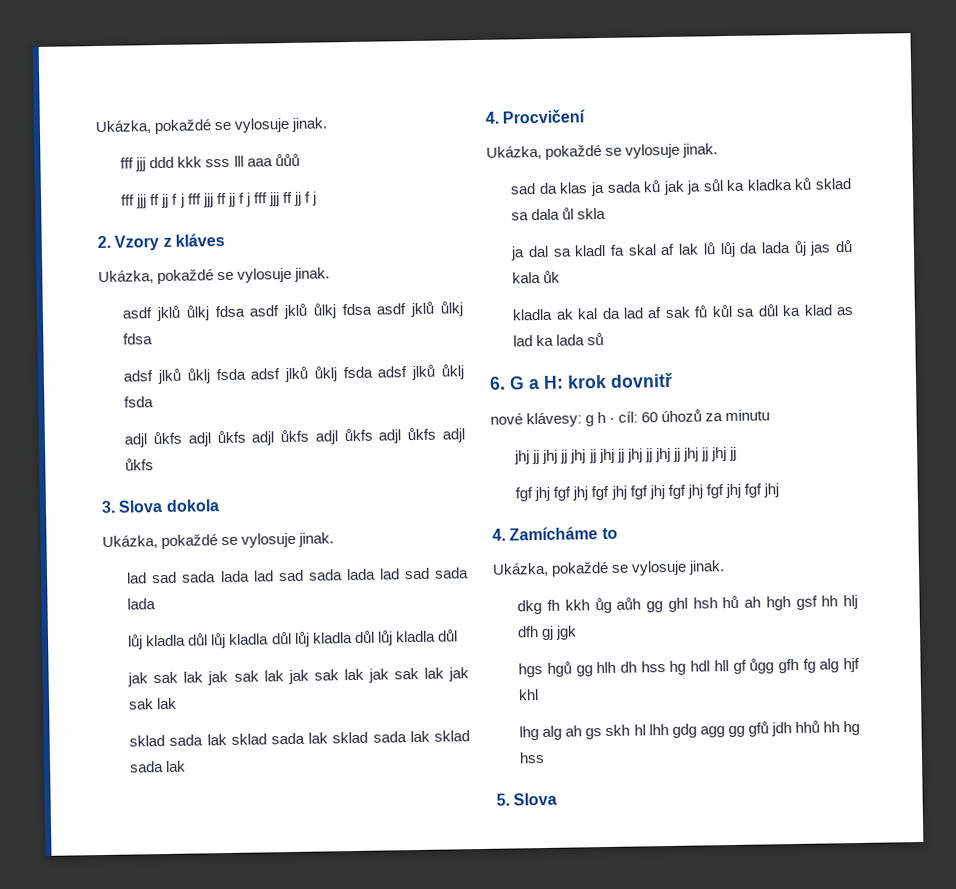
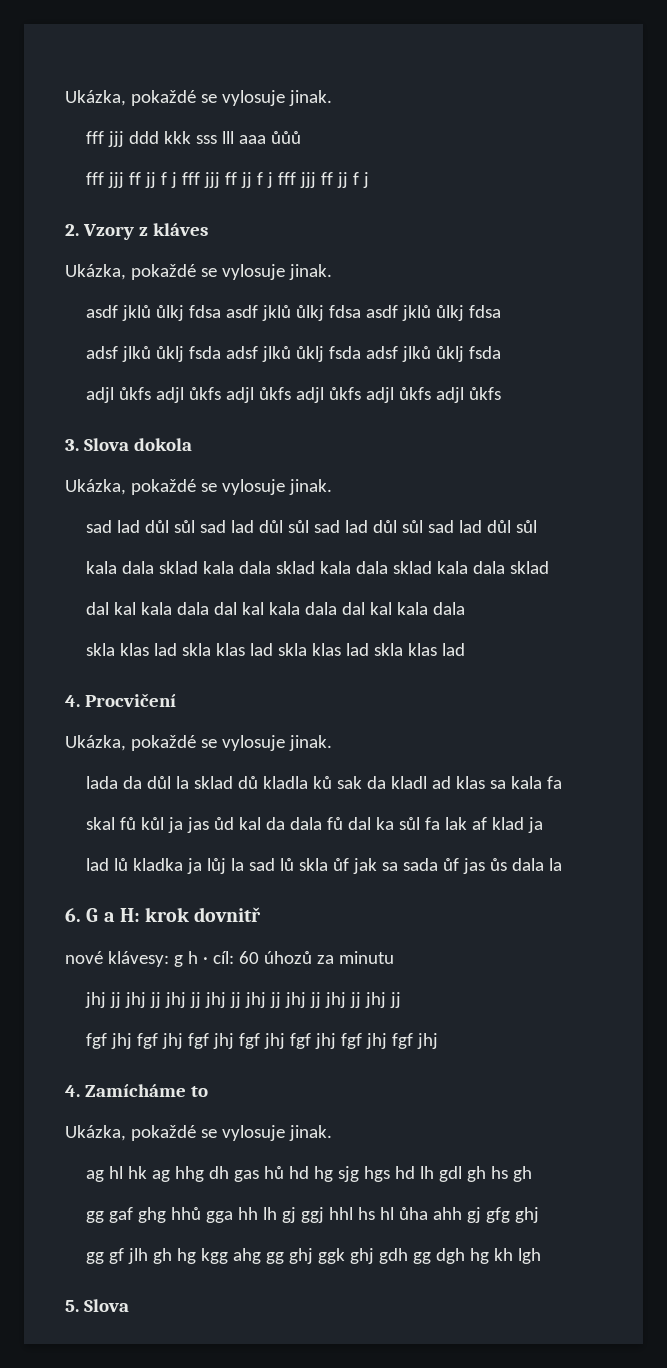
- lad sad sada lada lad sad sada lada lad sad sada lada
- lůj kladla důl lůj kladla důl lůj kladla důl lůj kladla důl
- jak sak lak jak sak lak jak sak lak jak sak lak jak sak lak
- sklad sada lak sklad sada lak sklad sada lak sklad sada lak
+ sad lad důl sůl sad lad důl sůl sad lad důl sůl sad lad důl sůl
+ kala dala sklad kala dala sklad kala dala sklad kala dala sklad
+ dal kal kala dala dal kal kala dala dal kal kala dala
+ skla klas lad skla klas lad skla klas lad skla klas lad
- sad da klas ja sada ků jak ja sůl ka kladka ků sklad sa dala ůl skla
- ja dal sa kladl fa skal af lak lů lůj da lada ůj jas dů kala ůk
- kladla ak kal da lad af sak fů kůl sa důl ka klad as lad ka lada sů
+ lada da důl la sklad dů kladla ků sak da kladl ad klas sa kala fa
+ skal fů kůl ja jas ůd kal da dala fů dal ka sůl fa lak af klad ja
+ lad lů kladka ja lůj la sad lů skla ůf jak sa sada ůf jas ůs dala la
- dkg fh kkh ůg aůh gg ghl hsh hů ah hgh gsf hh hlj dfh gj jgk
- hgs hgů gg hlh dh hss hg hdl hll gf ůgg gfh fg alg hjf khl
- lhg alg ah gs skh hl lhh gdg agg gg gfů jdh hhů hh hg hss
+ ag hl hk ag hhg dh gas hů hd hg sjg hgs hd lh gdl gh hs gh
+ gg gaf ghg hhů gga hh lh gj ggj hhl hs hl ůha ahh gj gfg ghj
+ gg gf jlh gh hg kgg ahg gg ghj ggk ghj gdh gg dgh hg kh lgh

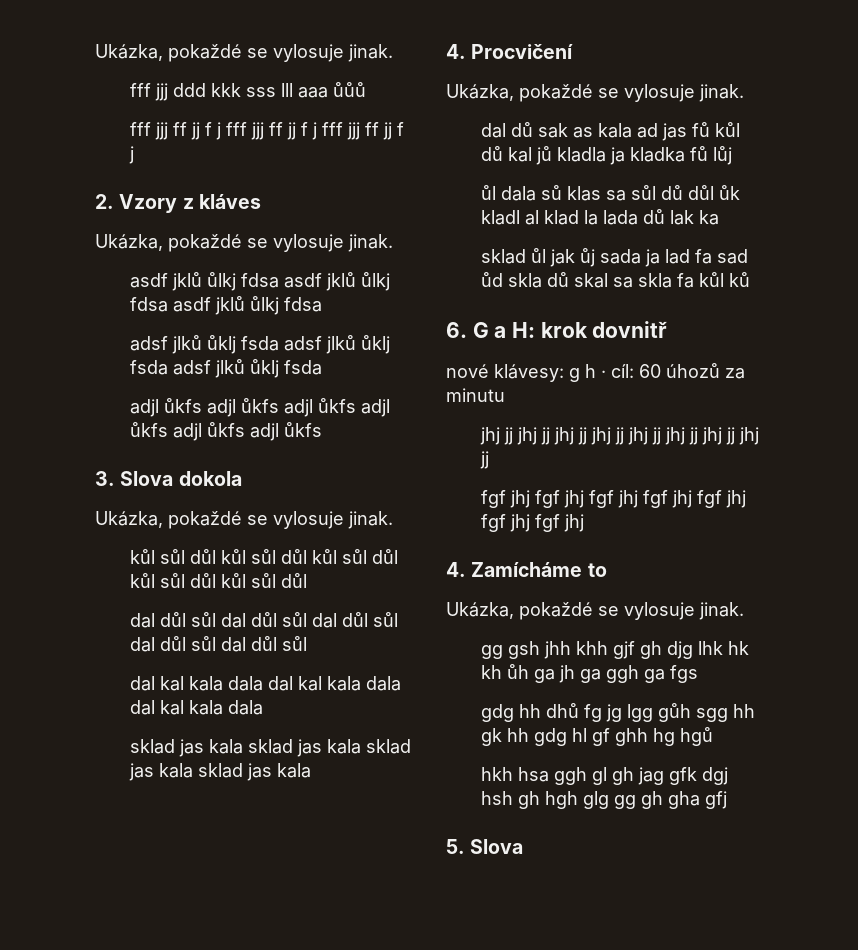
- sad lad důl sůl sad lad důl sůl sad lad důl sůl sad lad důl sůl
- kala dala sklad kala dala sklad kala dala sklad kala dala sklad
+ kůl sůl důl kůl sůl důl kůl sůl důl kůl sůl důl kůl sůl důl
+ dal důl sůl dal důl sůl dal důl sůl dal důl sůl dal důl sůl
- skla klas lad skla klas lad skla klas lad skla klas lad
+ sklad jas kala sklad jas kala sklad jas kala sklad jas kala
- lada da důl la sklad dů kladla ků sak da kladl ad klas sa kala fa
- skal fů kůl ja jas ůd kal da dala fů dal ka sůl fa lak af klad ja
- lad lů kladka ja lůj la sad lů skla ůf jak sa sada ůf jas ůs dala la
+ dal dů sak as kala ad jas fů kůl dů kal jů kladla ja kladka fů lůj
+ ůl dala sů klas sa sůl dů důl ůk kladl al klad la lada dů lak ka
+ sklad ůl jak ůj sada ja lad fa sad ůd skla dů skal sa skla fa kůl ků
- ag hl hk ag hhg dh gas hů hd hg sjg hgs hd lh gdl gh hs gh
- gg gaf ghg hhů gga hh lh gj ggj hhl hs hl ůha ahh gj gfg ghj
- gg gf jlh gh hg kgg ahg gg ghj ggk ghj gdh gg dgh hg kh lgh
+ gg gsh jhh khh gjf gh djg lhk hk kh ůh ga jh ga ggh ga fgs
+ gdg hh dhů fg jg lgg gůh sgg hh gk hh gdg hl gf ghh hg hgů
+ hkh hsa ggh gl gh jag gfk dgj hsh gh hgh glg gg gh gha gfj

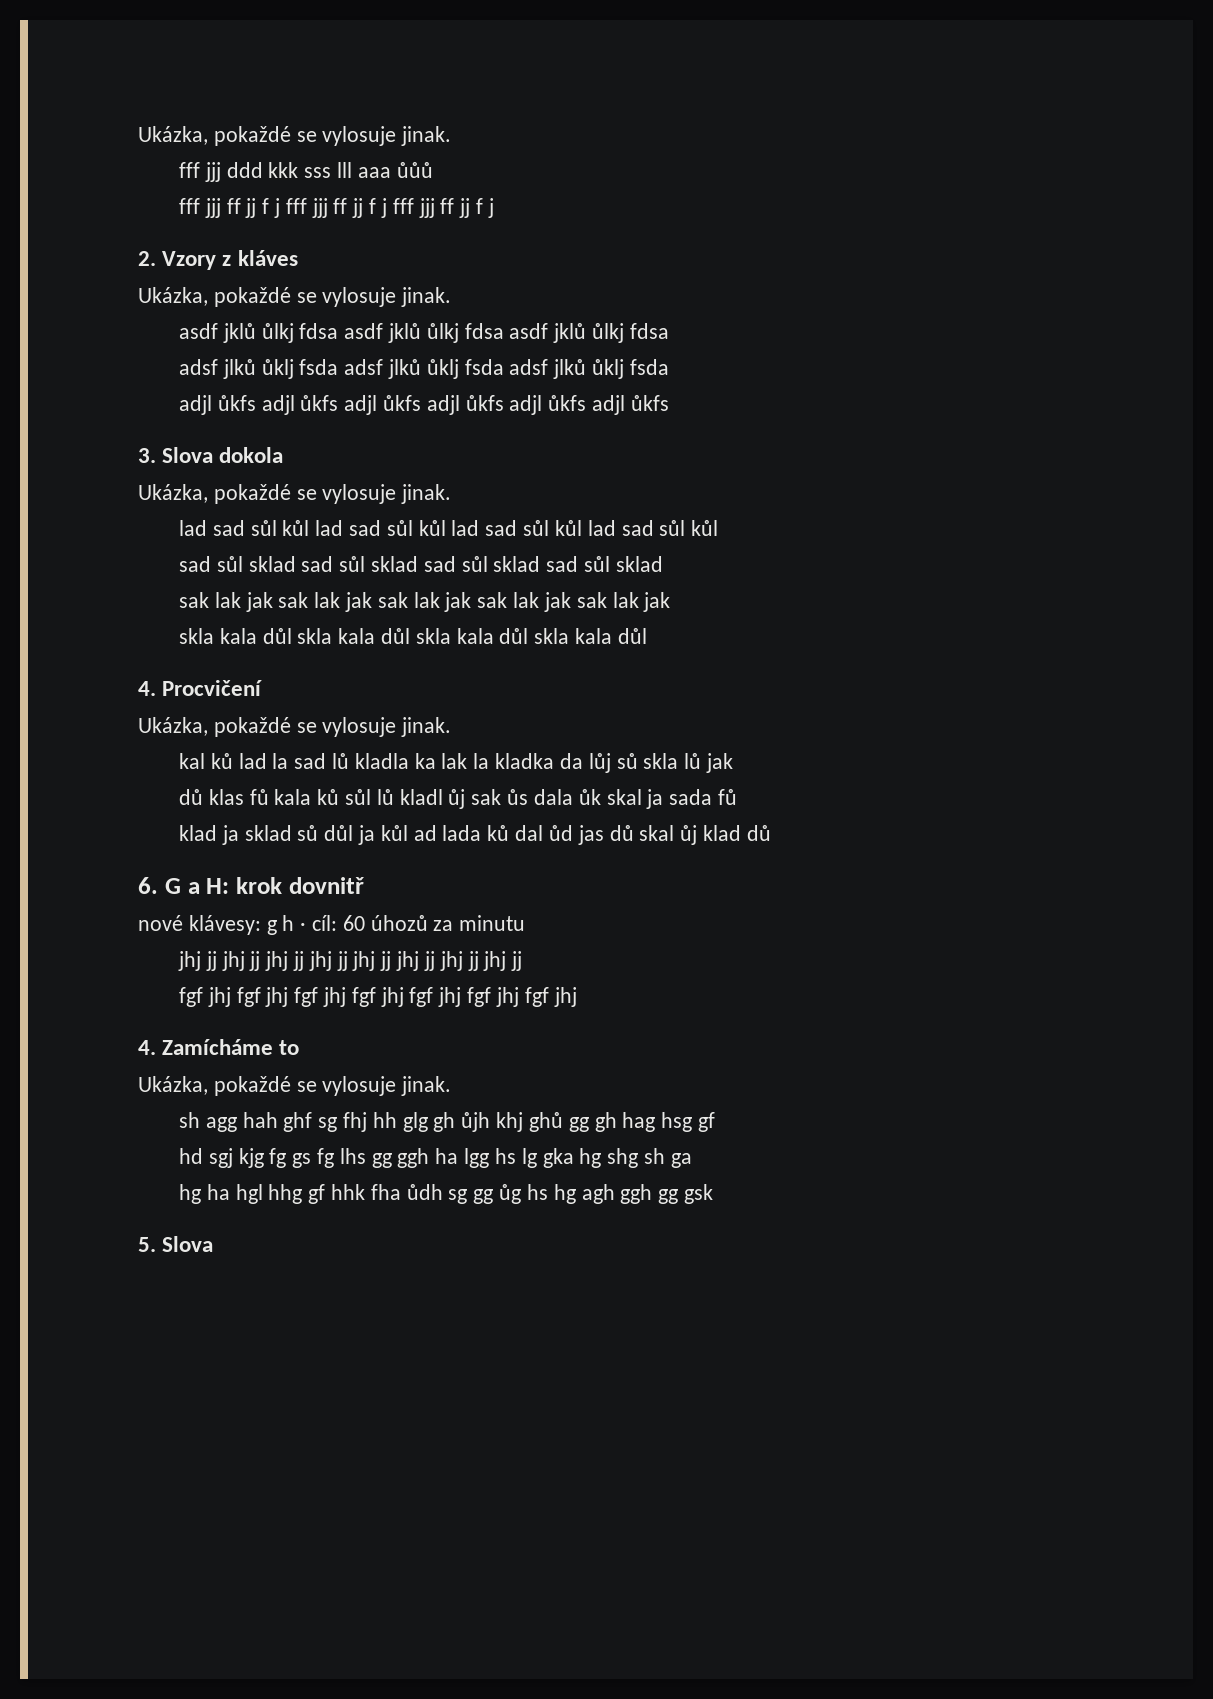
- kůl sůl důl kůl sůl důl kůl sůl důl kůl sůl důl kůl sůl důl
- dal důl sůl dal důl sůl dal důl sůl dal důl sůl dal důl sůl
- dal kal kala dala dal kal kala dala dal kal kala dala
- sklad jas kala sklad jas kala sklad jas kala sklad jas kala
+ lad sad sůl kůl lad sad sůl kůl lad sad sůl kůl lad sad sůl kůl
+ sad sůl sklad sad sůl sklad sad sůl sklad sad sůl sklad
+ sak lak jak sak lak jak sak lak jak sak lak jak sak lak jak
+ skla kala důl skla kala důl skla kala důl skla kala důl
- dal dů sak as kala ad jas fů kůl dů kal jů kladla ja kladka fů lůj
- ůl dala sů klas sa sůl dů důl ůk kladl al klad la lada dů lak ka
- sklad ůl jak ůj sada ja lad fa sad ůd skla dů skal sa skla fa kůl ků
+ kal ků lad la sad lů kladla ka lak la kladka da lůj sů skla lů jak
+ dů klas fů kala ků sůl lů kladl ůj sak ůs dala ůk skal ja sada fů
+ klad ja sklad sů důl ja kůl ad lada ků dal ůd jas dů skal ůj klad dů
- gg gsh jhh khh gjf gh djg lhk hk kh ůh ga jh ga ggh ga fgs
- gdg hh dhů fg jg lgg gůh sgg hh gk hh gdg hl gf ghh hg hgů
- hkh hsa ggh gl gh jag gfk dgj hsh gh hgh glg gg gh gha gfj
+ sh agg hah ghf sg fhj hh glg gh ůjh khj ghů gg gh hag hsg gf
+ hd sgj kjg fg gs fg lhs gg ggh ha lgg hs lg gka hg shg sh ga
+ hg ha hgl hhg gf hhk fha ůdh sg gg ůg hs hg agh ggh gg gsk

